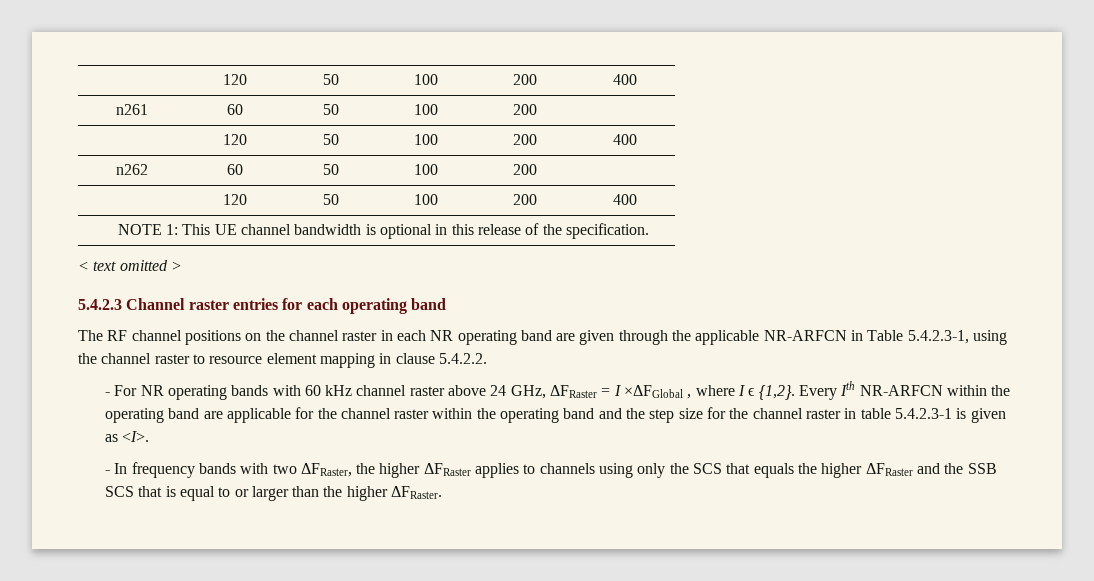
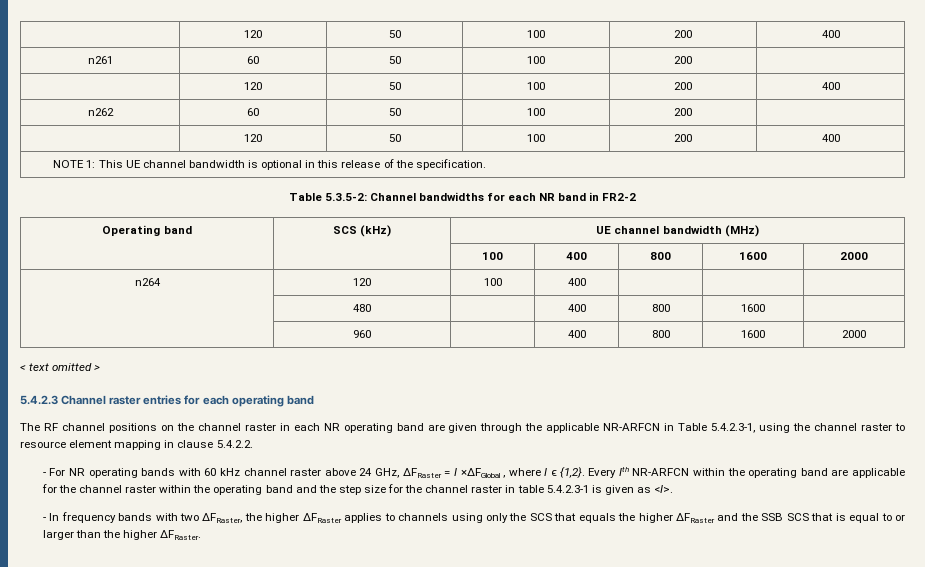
+ Table 5.3.5-2: Channel bandwidths for each NR band in FR2-2
+ Operating band | SCS (kHz) | UE channel bandwidth (MHz)
+ | | 100 | 400 | 800 | 1600 | 2000
+ n264 | 120 | 100 | 400 | | |
+ | 480 | | 400 | 800 | 1600 |
+ | 960 | | 400 | 800 | 1600 | 2000

